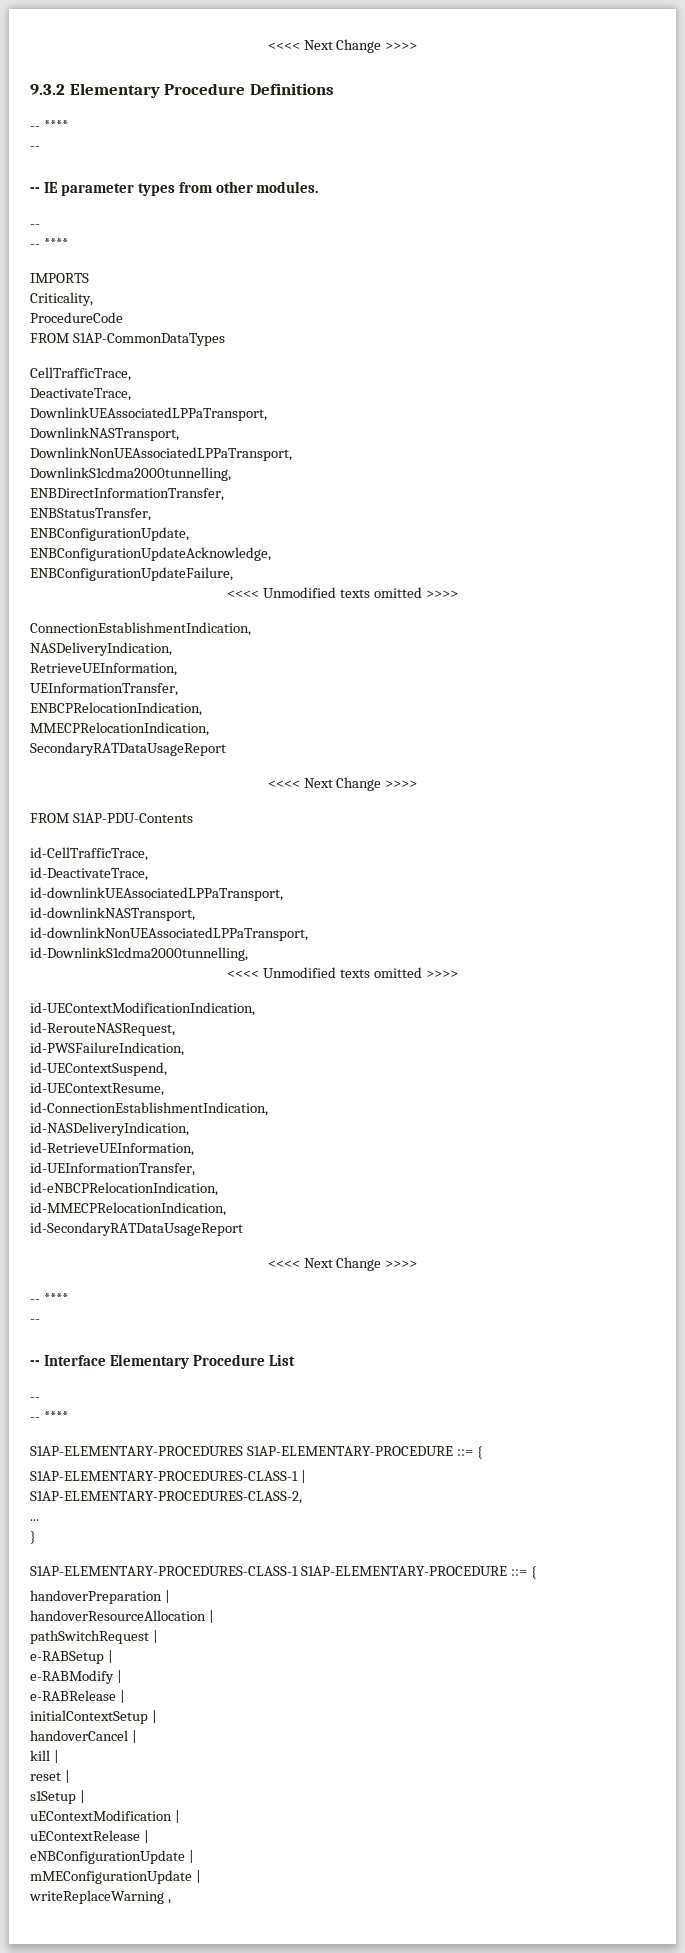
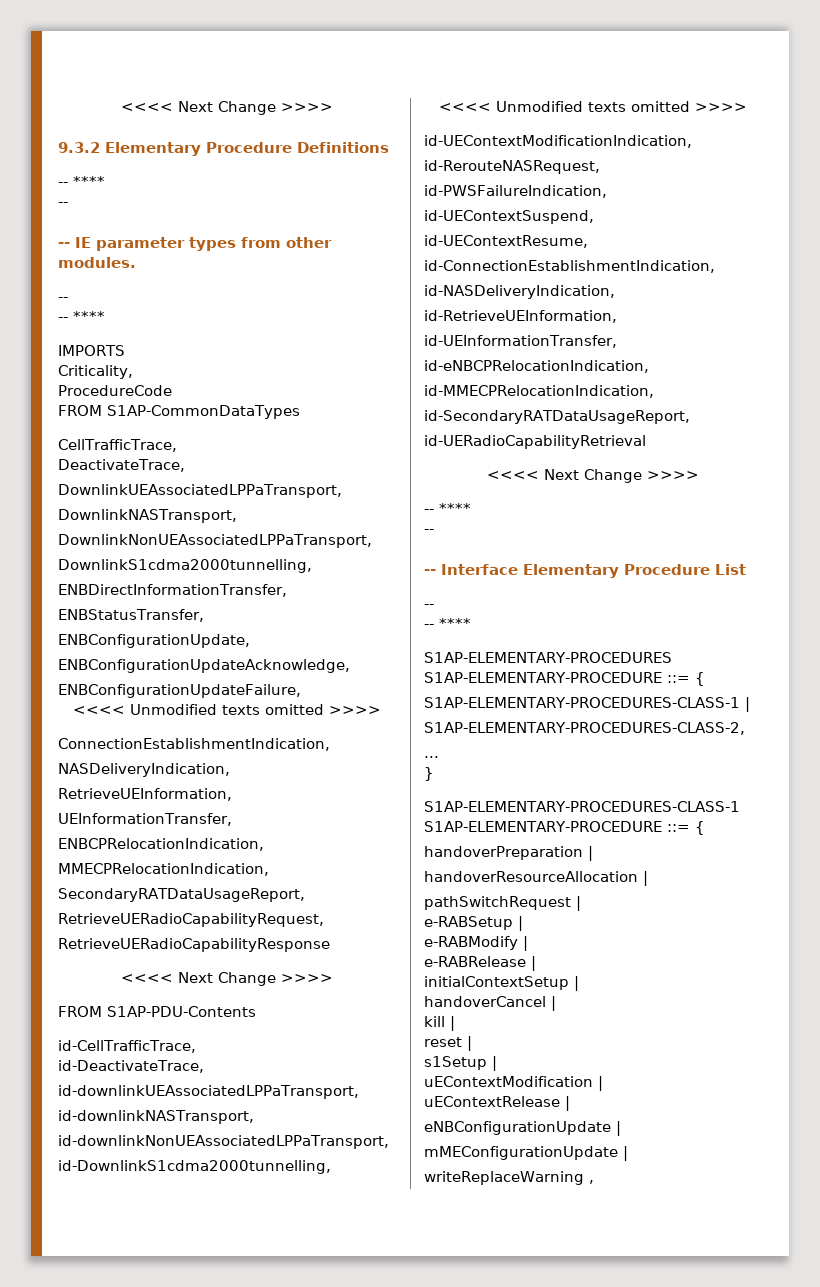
- SecondaryRATDataUsageReport
+ SecondaryRATDataUsageReport,
+ RetrieveUERadioCapabilityRequest,
+ RetrieveUERadioCapabilityResponse
- id-SecondaryRATDataUsageReport
+ id-SecondaryRATDataUsageReport,
+ id-UERadioCapabilityRetrieval

